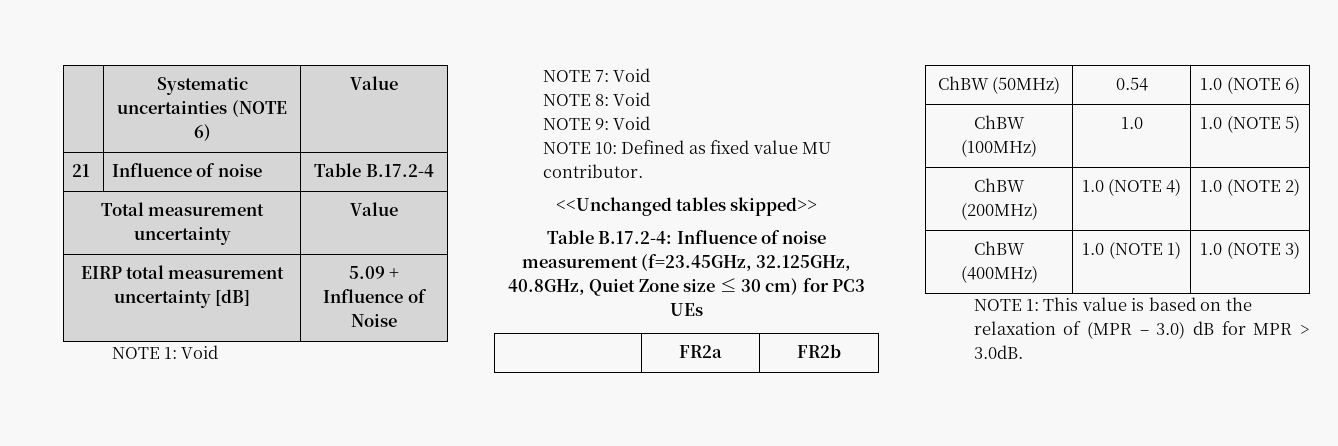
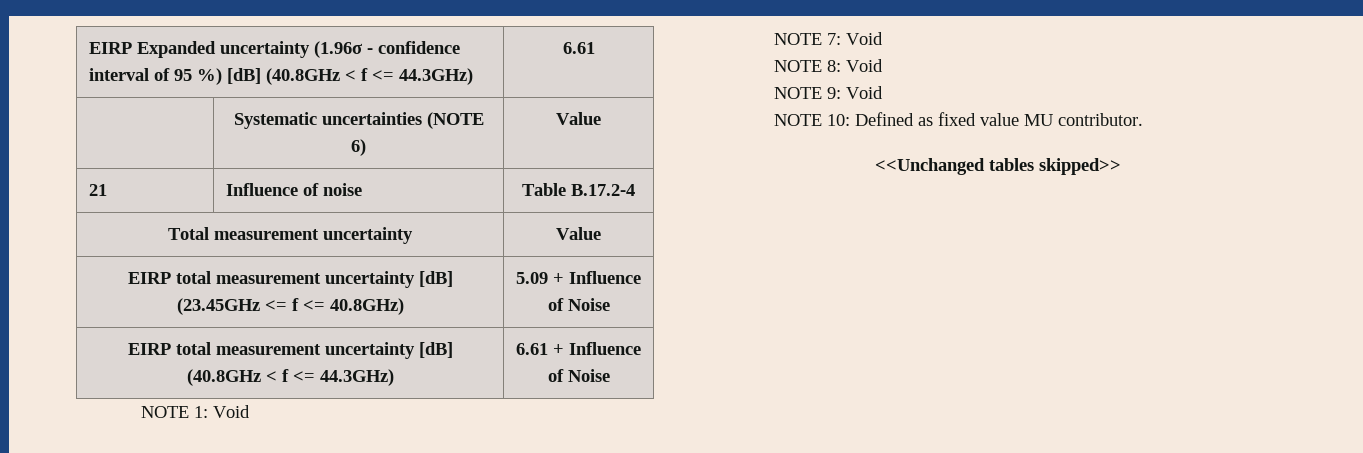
+ EIRP Expanded uncertainty (1.96σ - confidence interval of 95 %) [dB] (40.8GHz < f <= 44.3GHz) | 6.61
- EIRP total measurement uncertainty [dB] | 5.09 + Influence of Noise
+ EIRP total measurement uncertainty [dB] (23.45GHz <= f <= 40.8GHz) | 5.09 + Influence of Noise
+ EIRP total measurement uncertainty [dB] (40.8GHz < f <= 44.3GHz) | 6.61 + Influence of Noise
- Table B.17.2-4: Influence of noise measurement (f=23.45GHz, 32.125GHz, 40.8GHz, Quiet Zone size ≤ 30 cm) for PC3 UEs
- | FR2a | FR2b
- ChBW (50MHz) | 0.54 | 1.0 (NOTE 6)
- ChBW (100MHz) | 1.0 | 1.0 (NOTE 5)
- ChBW (200MHz) | 1.0 (NOTE 4) | 1.0 (NOTE 2)
- ChBW (400MHz) | 1.0 (NOTE 1) | 1.0 (NOTE 3)
- NOTE 1: This value is based on the relaxation of (MPR – 3.0) dB for MPR > 3.0dB.

